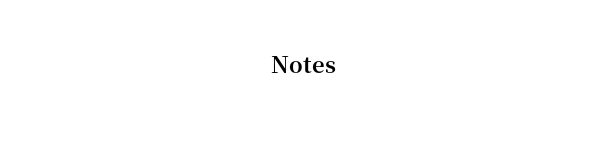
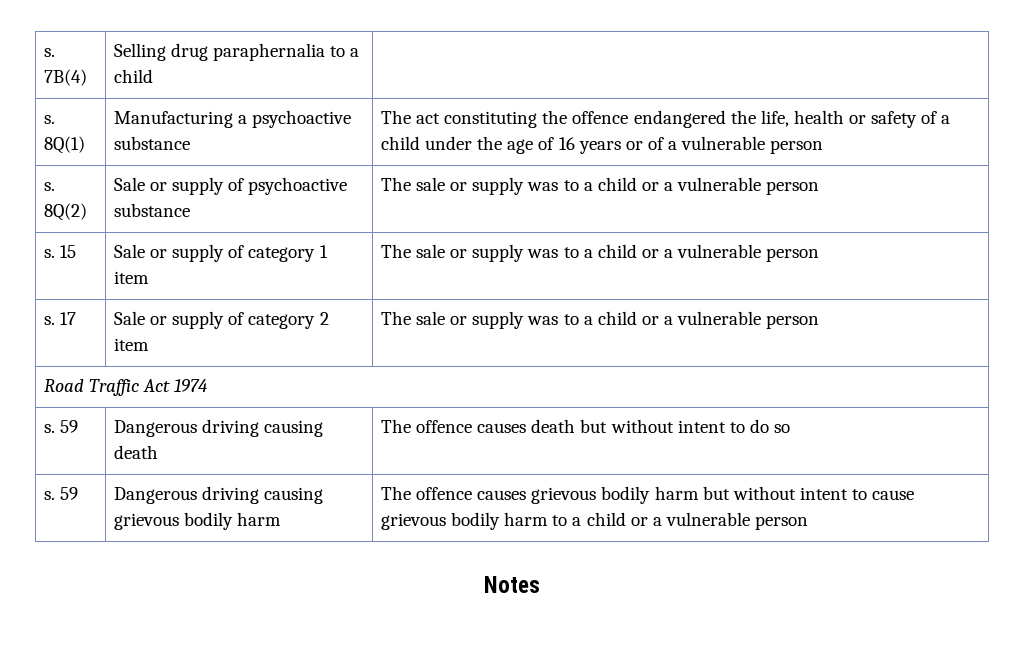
+ s. 7B(4) | Selling drug paraphernalia to a child |
+ s. 8Q(1) | Manufacturing a psychoactive substance | The act constituting the offence endangered the life, health or safety of a child under the age of 16 years or of a vulnerable person
+ s. 8Q(2) | Sale or supply of psychoactive substance | The sale or supply was to a child or a vulnerable person
+ s. 15 | Sale or supply of category 1 item | The sale or supply was to a child or a vulnerable person
+ s. 17 | Sale or supply of category 2 item | The sale or supply was to a child or a vulnerable person
+ Road Traffic Act 1974
+ s. 59 | Dangerous driving causing death | The offence causes death but without intent to do so
+ s. 59 | Dangerous driving causing grievous bodily harm | The offence causes grievous bodily harm but without intent to cause grievous bodily harm to a child or a vulnerable person

